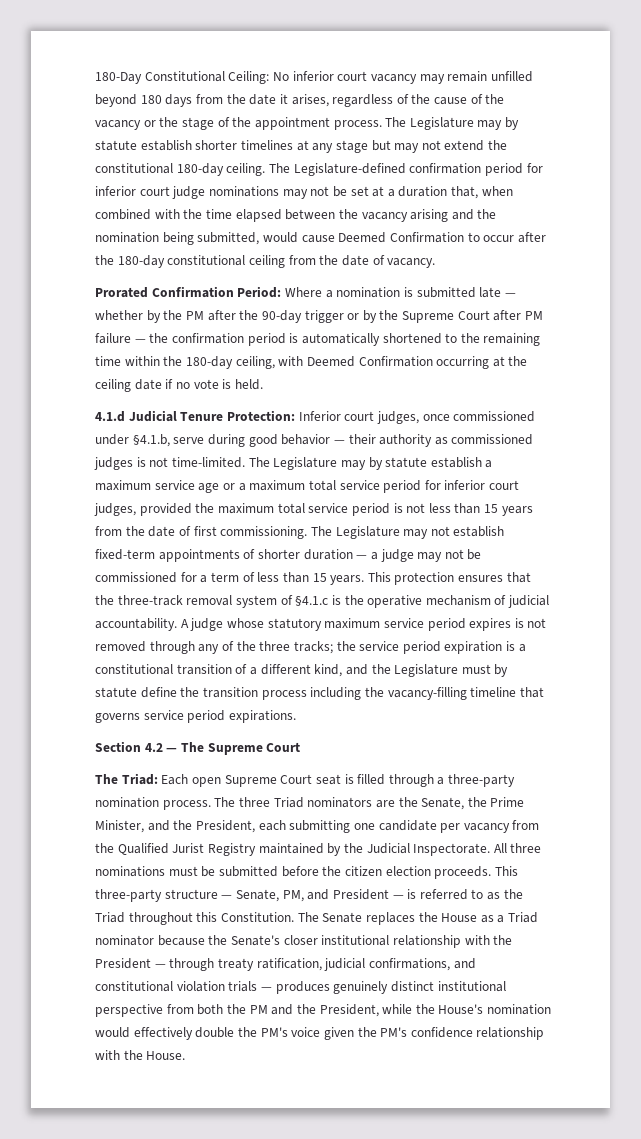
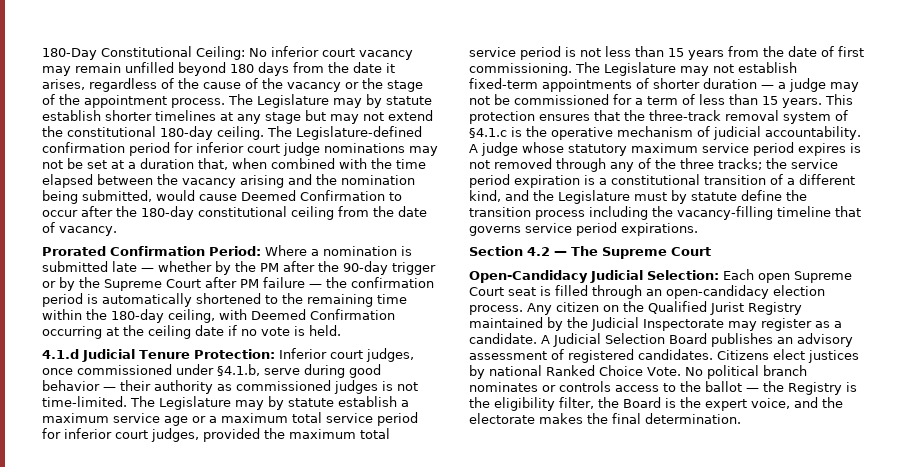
- The Triad: Each open Supreme Court seat is filled through a three-party nomination process. The three Triad nominators are the Senate, the Prime Minister, and the President, each submitting one candidate per vacancy from the Qualified Jurist Registry maintained by the Judicial Inspectorate. All three nominations must be submitted before the citizen election proceeds. This three-party structure — Senate, PM, and President — is referred to as the Triad throughout this Constitution. The Senate replaces the House as a Triad nominator because the Senate's closer institutional relationship with the President — through treaty ratification, judicial confirmations, and constitutional violation trials — produces genuinely distinct institutional perspective from both the PM and the President, while the House's nomination would effectively double the PM's voice given the PM's confidence relationship with the House.
+ Open-Candidacy Judicial Selection: Each open Supreme Court seat is filled through an open-candidacy election process. Any citizen on the Qualified Jurist Registry maintained by the Judicial Inspectorate may register as a candidate. A Judicial Selection Board publishes an advisory assessment of registered candidates. Citizens elect justices by national Ranked Choice Vote. No political branch nominates or controls access to the ballot — the Registry is the eligibility filter, the Board is the expert voice, and the electorate makes the final determination.

